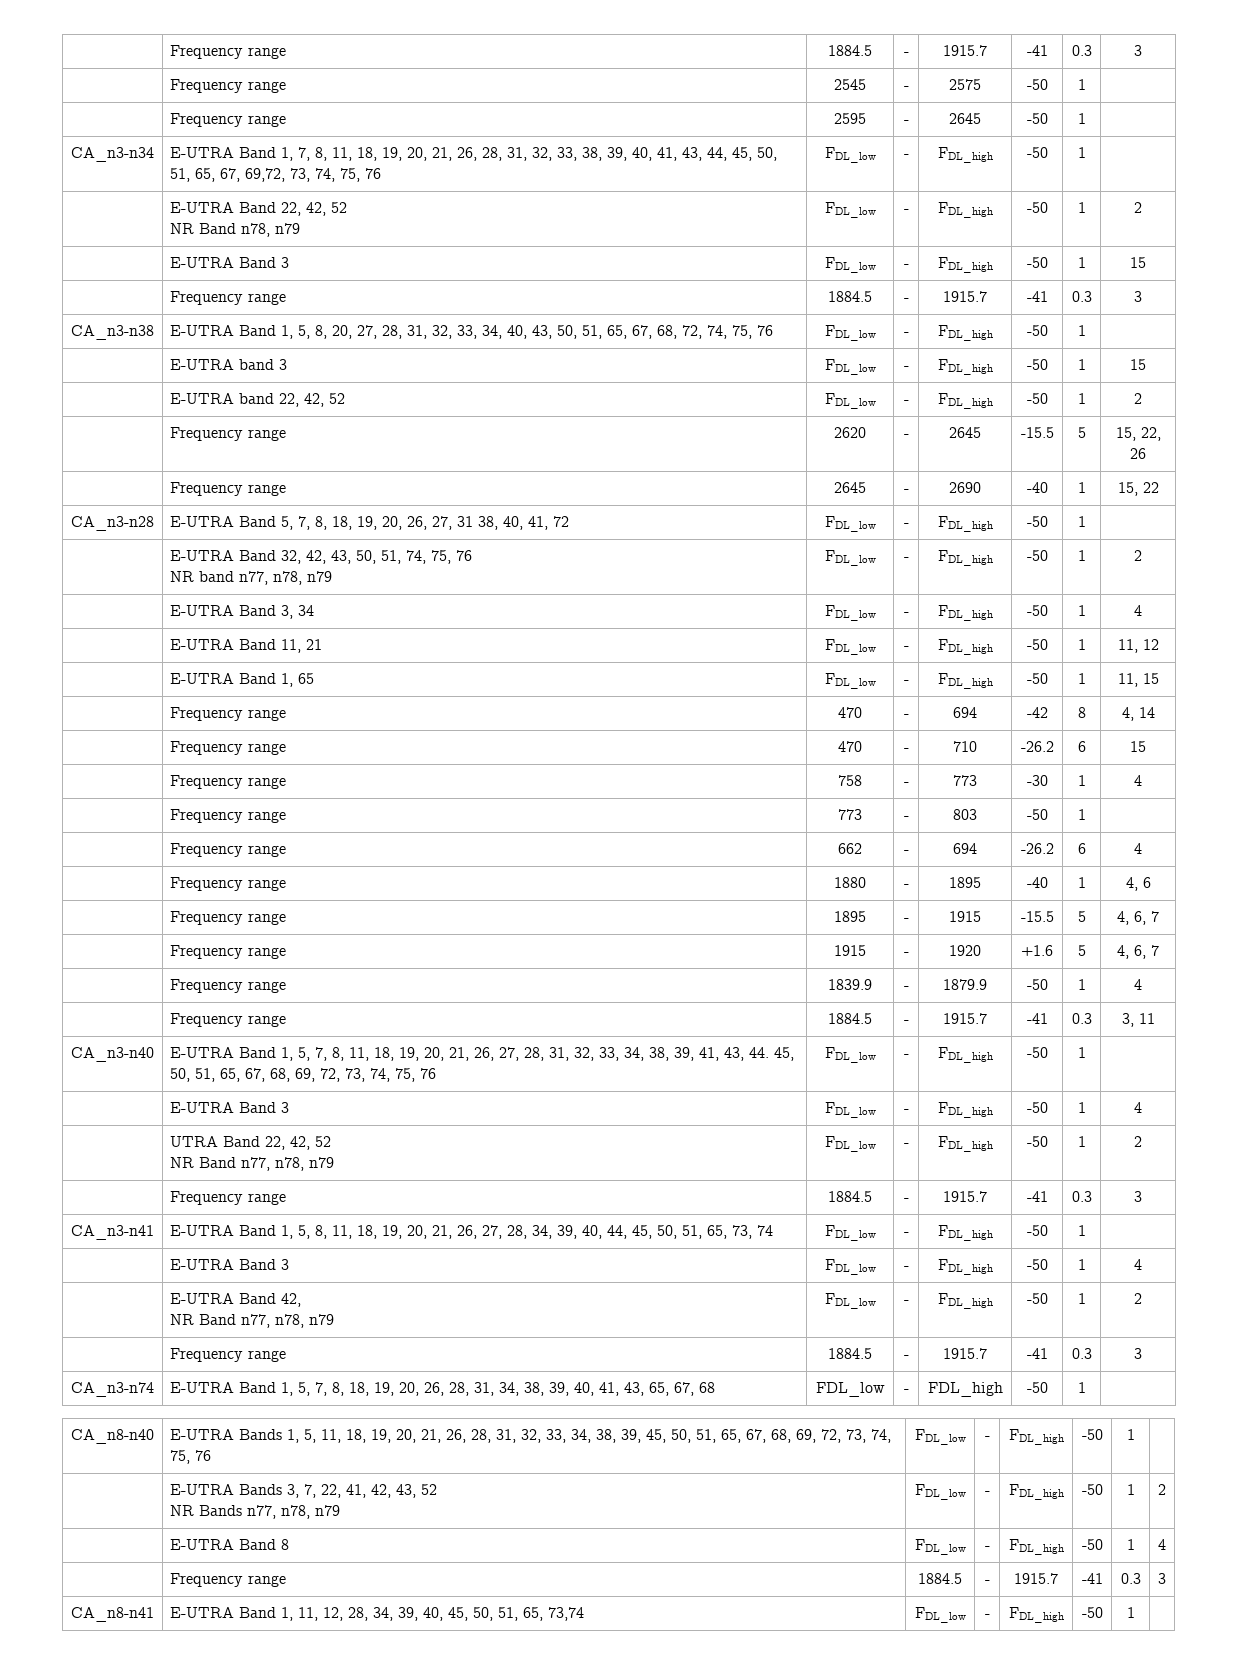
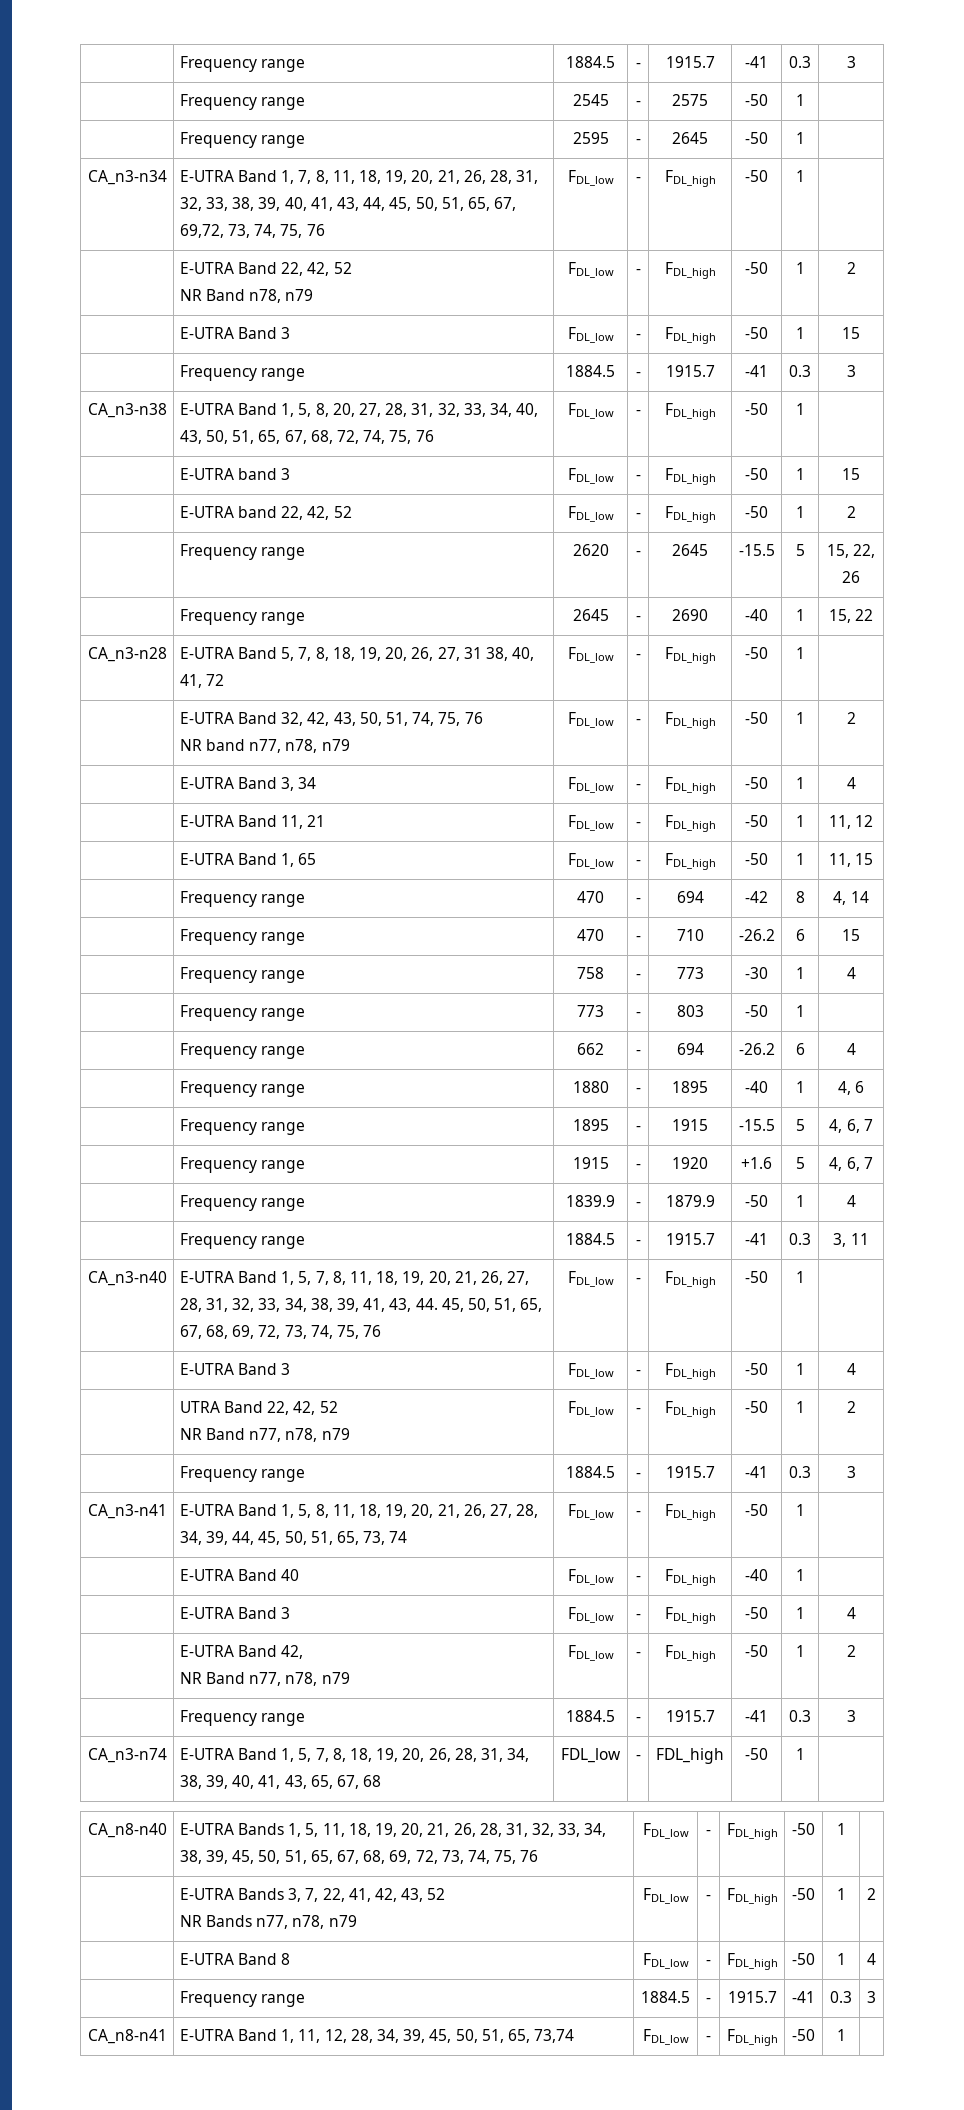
- CA_n3-n41 | E-UTRA Band 1, 5, 8, 11, 18, 19, 20, 21, 26, 27, 28, 34, 39, 40, 44, 45, 50, 51, 65, 73, 74 | FDL_low | - | FDL_high | -50 | 1 |
+ CA_n3-n41 | E-UTRA Band 1, 5, 8, 11, 18, 19, 20, 21, 26, 27, 28, 34, 39, 44, 45, 50, 51, 65, 73, 74 | FDL_low | - | FDL_high | -50 | 1 |
+ | E-UTRA Band 40 | FDL_low | - | FDL_high | -40 | 1 |
- CA_n8-n41 | E-UTRA Band 1, 11, 12, 28, 34, 39, 40, 45, 50, 51, 65, 73,74 | FDL_low | - | FDL_high | -50 | 1 |
+ CA_n8-n41 | E-UTRA Band 1, 11, 12, 28, 34, 39, 45, 50, 51, 65, 73,74 | FDL_low | - | FDL_high | -50 | 1 |

